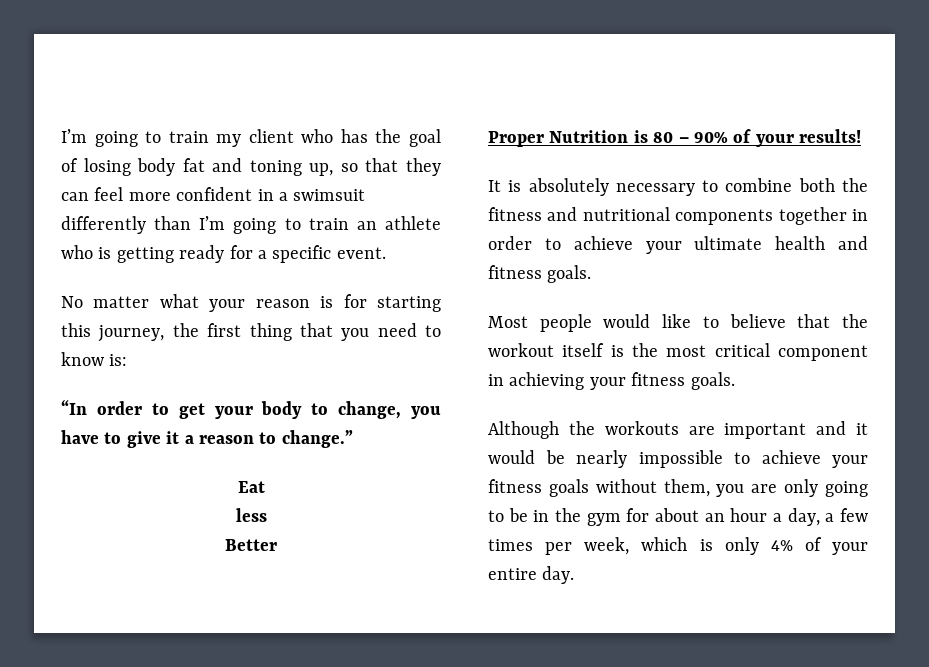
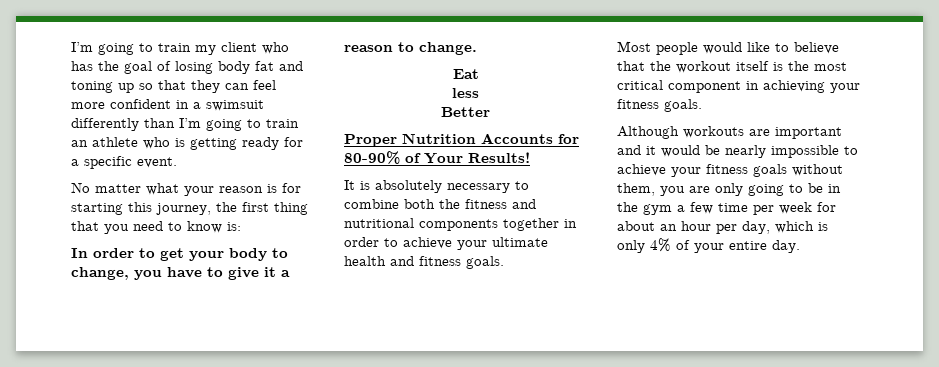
- I’m going to train my client who has the goal of losing body fat and toning up, so that they can feel more confident in a swimsuit differently than I’m going to train an athlete who is getting ready for a specific event.
+ I’m going to train my client who has the goal of losing body fat and toning up so that they can feel more confident in a swimsuit differently than I’m going to train an athlete who is getting ready for a specific event.
- “In order to get your body to change, you have to give it a reason to change.”
+ In order to get your body to change, you have to give it a reason to change.
- Proper Nutrition is 80 – 90% of your results!
+ Proper Nutrition Accounts for 80-90% of Your Results!
- Although the workouts are important and it would be nearly impossible to achieve your fitness goals without them, you are only going to be in the gym for about an hour a day, a few times per week, which is only 4% of your entire day.
+ Although workouts are important and it would be nearly impossible to achieve your fitness goals without them, you are only going to be in the gym a few time per week for about an hour per day, which is only 4% of your entire day.

